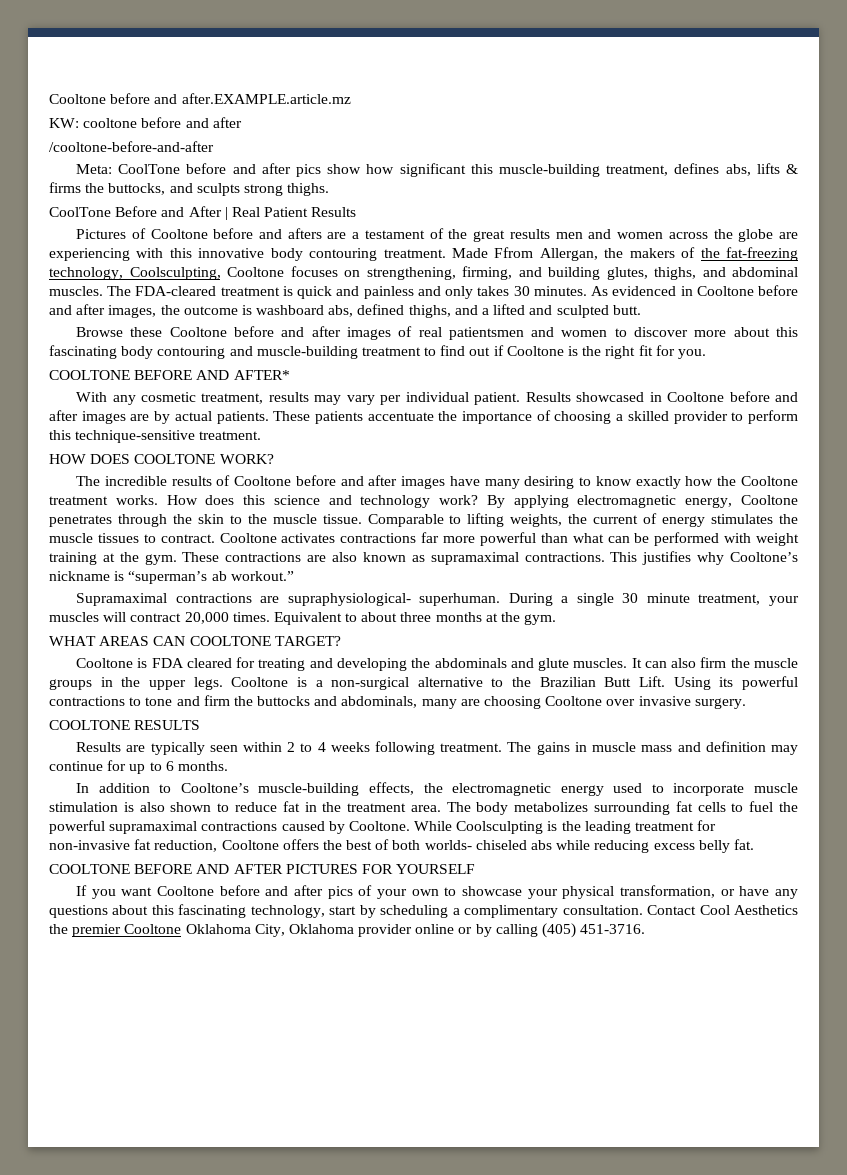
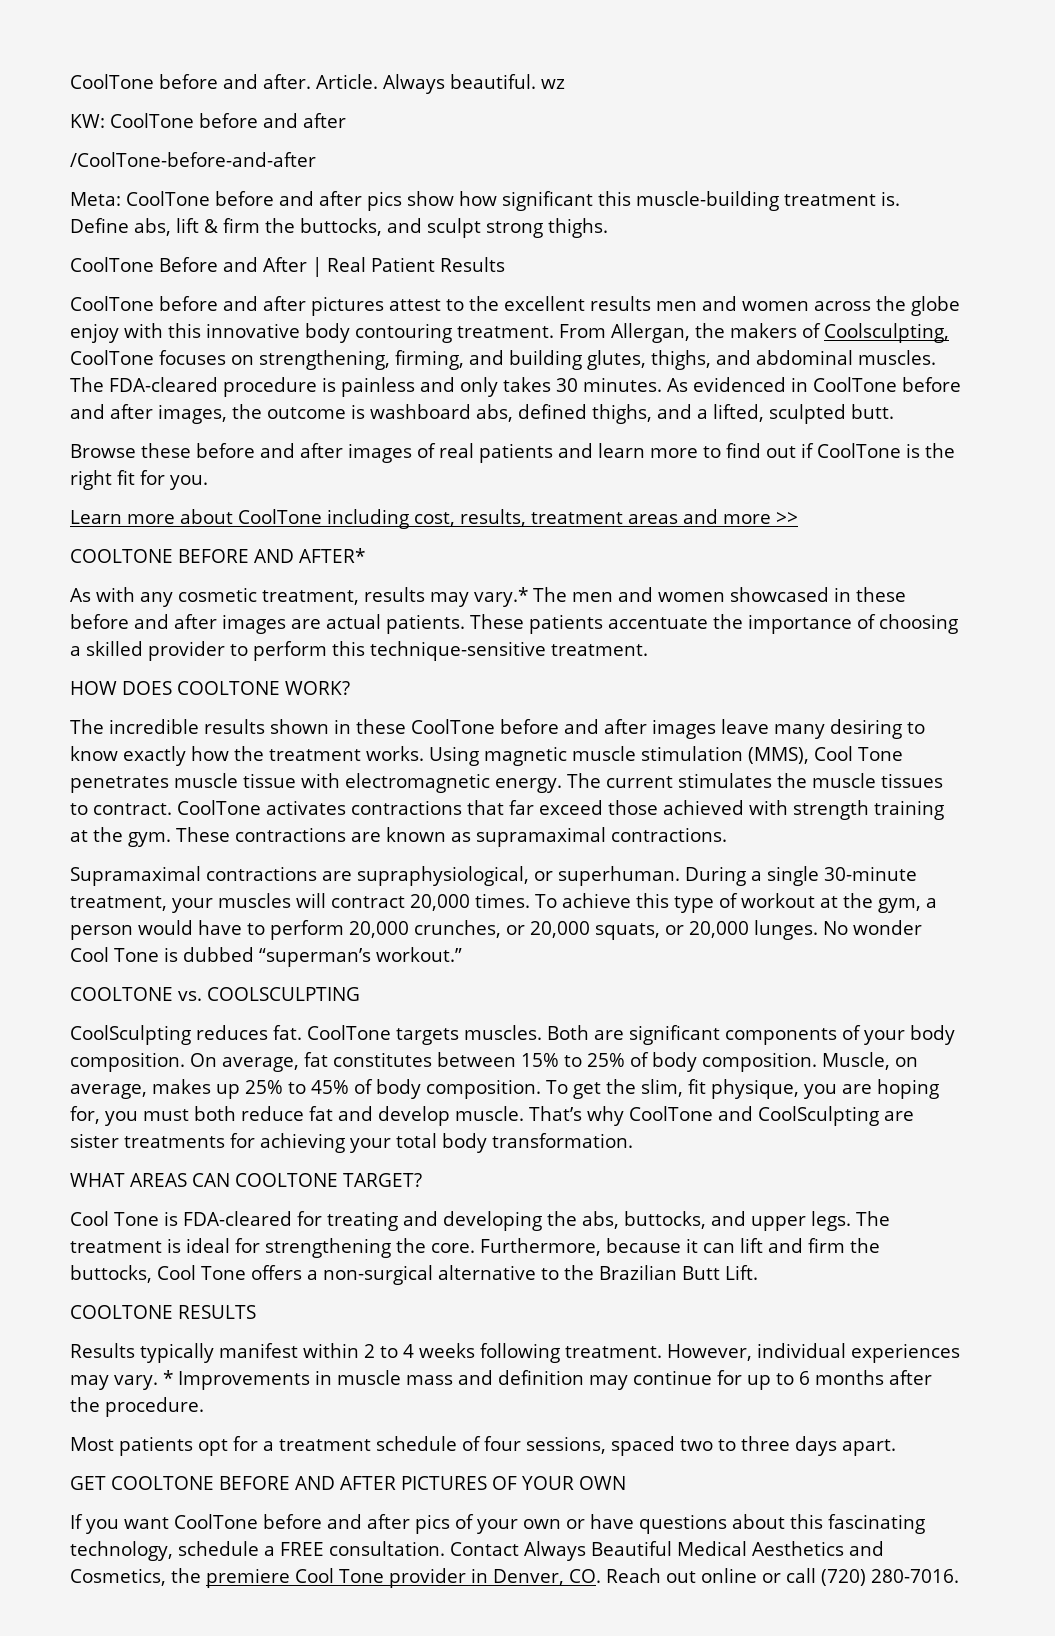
- Cooltone before and after.EXAMPLE.article.mz
+ CoolTone before and after. Article. Always beautiful. wz
- KW: cooltone before and after
+ KW: CoolTone before and after
- /cooltone-before-and-after
+ /CoolTone-before-and-after
- Meta: CoolTone before and after pics show how significant this muscle-building treatment, defines abs, lifts & firms the buttocks, and sculpts strong thighs.
+ Meta: CoolTone before and after pics show how significant this muscle-building treatment is. Define abs, lift & firm the buttocks, and sculpt strong thighs.
- Pictures of Cooltone before and afters are a testament of the great results men and women across the globe are experiencing with this innovative body contouring treatment.
+ CoolTone before and after pictures attest to the excellent results men and women across the globe enjoy with this innovative body contouring treatment.
- Made Ffrom Allergan, the makers of the fat-freezing technology, Coolsculpting, Cooltone focuses on strengthening, firming, and building glutes, thighs, and abdominal muscles.
+ From Allergan, the makers of Coolsculpting, CoolTone focuses on strengthening, firming, and building glutes, thighs, and abdominal muscles.
- The FDA-cleared treatment is quick and painless and only takes 30 minutes.
+ The FDA-cleared procedure is painless and only takes 30 minutes.
- As evidenced in Cooltone before and after images, the outcome is washboard abs, defined thighs, and a lifted and sculpted butt.
+ As evidenced in CoolTone before and after images, the outcome is washboard abs, defined thighs, and a lifted, sculpted butt.
- Browse these Cooltone before and after images of real patientsmen and women to discover more about this fascinating body contouring and muscle-building treatment to find out if Cooltone is the right fit for you.
+ Browse these before and after images of real patients and learn more to find out if CoolTone is the right fit for you.
+ Learn more about CoolTone including cost, results, treatment areas and more >>
- With any cosmetic treatment, results may vary per individual patient. Results showcased in Cooltone before and after images are by actual patients.
+ As with any cosmetic treatment, results may vary.* The men and women showcased in these before and after images are actual patients.
- The incredible results of Cooltone before and after images have many desiring to know exactly how the Cooltone treatment works.
+ The incredible results shown in these CoolTone before and after images leave many desiring to know exactly how the treatment works.
- How does this science and technology work? By applying electromagnetic energy, Cooltone penetrates through the skin to the muscle tissue. Comparable to lifting weights, the current of energy stimulates the muscle tissues to contract.
+ Using magnetic muscle stimulation (MMS), Cool Tone penetrates muscle tissue with electromagnetic energy. The current stimulates the muscle tissues to contract.
- Cooltone activates contractions far more powerful than what can be performed with weight training at the gym.
+ CoolTone activates contractions that far exceed those achieved with strength training at the gym.
- These contractions are also known as supramaximal contractions. This justifies why Cooltone’s nickname is “superman’s ab workout.”
+ These contractions are known as supramaximal contractions.
- Supramaximal contractions are supraphysiological- superhuman.
+ Supramaximal contractions are supraphysiological, or superhuman.
- During a single 30 minute treatment, your muscles will contract 20,000 times.
+ During a single 30-minute treatment, your muscles will contract 20,000 times.
- Equivalent to about three months at the gym.
+ To achieve this type of workout at the gym, a person would have to perform 20,000 crunches, or 20,000 squats, or 20,000 lunges. No wonder Cool Tone is dubbed “superman’s workout.”
+ COOLTONE vs. COOLSCULPTING
+ CoolSculpting reduces fat. CoolTone targets muscles. Both are significant components of your body composition. On average, fat constitutes between 15% to 25% of body composition. Muscle, on average, makes up 25% to 45% of body composition. To get the slim, fit physique, you are hoping for, you must both reduce fat and develop muscle. That’s why CoolTone and CoolSculpting are sister treatments for achieving your total body transformation.
- Cooltone is FDA cleared for treating and developing the abdominals and glute muscles. It can also firm the muscle groups in the upper legs. Cooltone is a non-surgical alternative to the Brazilian Butt Lift. Using its powerful contractions to tone and firm the buttocks and abdominals, many are choosing Cooltone over invasive surgery.
+ Cool Tone is FDA-cleared for treating and developing the abs, buttocks, and upper legs. The treatment is ideal for strengthening the core. Furthermore, because it can lift and firm the buttocks, Cool Tone offers a non-surgical alternative to the Brazilian Butt Lift.
- Results are typically seen within 2 to 4 weeks following treatment.
+ Results typically manifest within 2 to 4 weeks following treatment.
- The gains in muscle mass and definition may continue for up to 6 months.
- In addition to Cooltone’s muscle-building effects, the electromagnetic energy used to incorporate muscle stimulation is also shown to reduce fat in the treatment area. The body metabolizes surrounding fat cells to fuel the powerful supramaximal contractions caused by Cooltone. While Coolsculpting is the leading treatment for non-invasive fat reduction, Cooltone offers the best of both worlds- chiseled abs while reducing excess belly fat.
- COOLTONE BEFORE AND AFTER PICTURES FOR YOURSELF
+ However, individual experiences may vary. * Improvements in muscle mass and definition may continue for up to 6 months after the procedure.
+ Most patients opt for a treatment schedule of four sessions, spaced two to three days apart.
+ GET COOLTONE BEFORE AND AFTER PICTURES OF YOUR OWN
- If you want Cooltone before and after pics of your own to showcase your physical transformation, or have any questions about this fascinating technology, start by scheduling a complimentary consultation. Contact Cool Aesthetics the premier Cooltone Oklahoma City, Oklahoma provider online or by calling (405) 451-3716.
+ If you want CoolTone before and after pics of your own or have questions about this fascinating technology, schedule a FREE consultation. Contact Always Beautiful Medical Aesthetics and Cosmetics, the premiere Cool Tone provider in Denver, CO. Reach out online or call (720) 280-7016.

